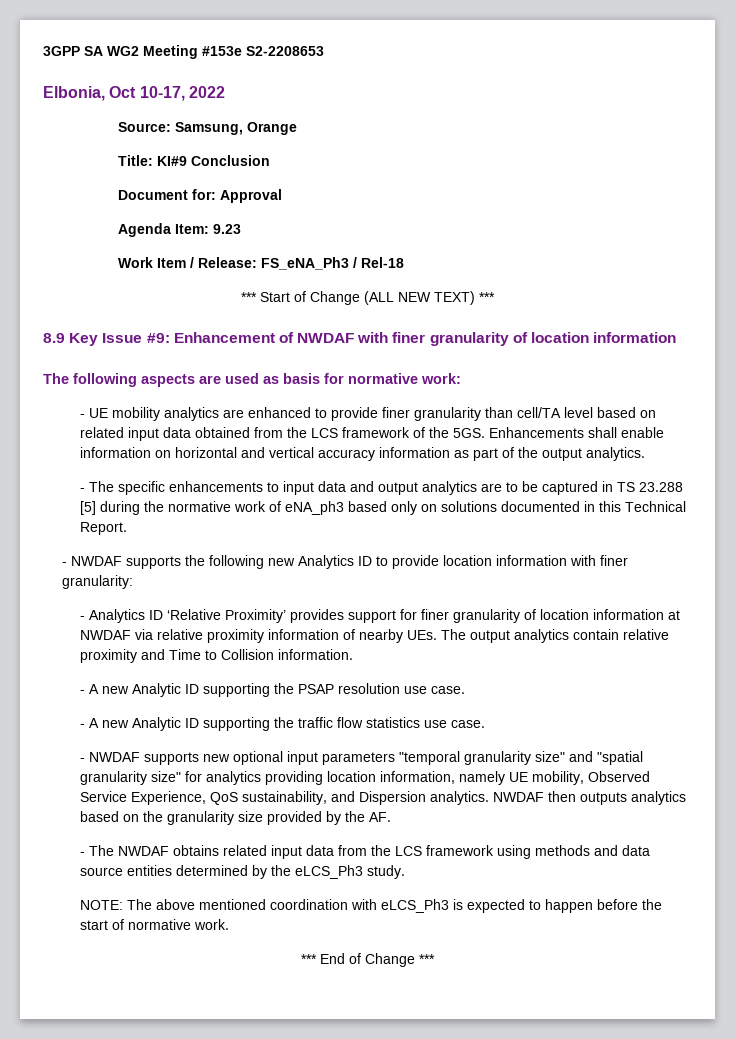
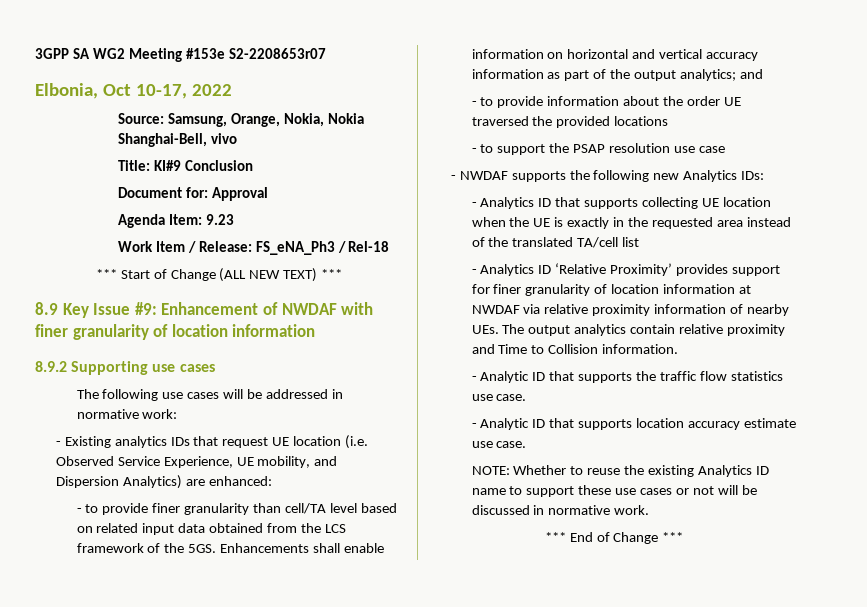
- 3GPP SA WG2 Meeting #153e S2-2208653
+ 3GPP SA WG2 Meeting #153e S2-2208653r07
- Source: Samsung, Orange
+ Source: Samsung, Orange, Nokia, Nokia Shanghai-Bell, vivo
- The following aspects are used as basis for normative work:
- - UE mobility analytics are enhanced to provide finer granularity than cell/TA level based on related input data obtained from the LCS framework of the 5GS.
+ 8.9.2 Supporting use cases
+ The following use cases will be addressed in normative work:
+ - Existing analytics IDs that request UE location (i.e. Observed Service Experience, UE mobility, and Dispersion Analytics) are enhanced:
+ - to provide finer granularity than cell/TA level based on related input data obtained from the LCS framework of the 5GS.
- Enhancements shall enable information on horizontal and vertical accuracy information as part of the output analytics.
- - The specific enhancements to input data and output analytics are to be captured in TS 23.288 [5] during the normative work of eNA_ph3 based only on solutions documented in this Technical Report.
+ Enhancements shall enable information on horizontal and vertical accuracy information as part of the output analytics; and
+ - to provide information about the order UE traversed the provided locations
+ - to support the PSAP resolution use case
- - NWDAF supports the following new Analytics ID to provide location information with finer granularity:
+ - NWDAF supports the following new Analytics IDs:
+ - Analytics ID that supports collecting UE location when the UE is exactly in the requested area instead of the translated TA/cell list
- - A new Analytic ID supporting the PSAP resolution use case.
- - A new Analytic ID supporting the traffic flow statistics use case.
+ - Analytic ID that supports the traffic flow statistics use case.
- - NWDAF supports new optional input parameters "temporal granularity size" and "spatial granularity size" for analytics providing location information, namely UE mobility, Observed Service Experience, QoS sustainability, and Dispersion analytics. NWDAF then outputs analytics based on the granularity size provided by the AF.
- - The NWDAF obtains related input data from the LCS framework using methods and data source entities determined by the eLCS_Ph3 study.
- NOTE: The above mentioned coordination with eLCS_Ph3 is expected to happen before the start of normative work.
+ - Analytic ID that supports location accuracy estimate use case.
+ NOTE: Whether to reuse the existing Analytics ID name to support these use cases or not will be discussed in normative work.

